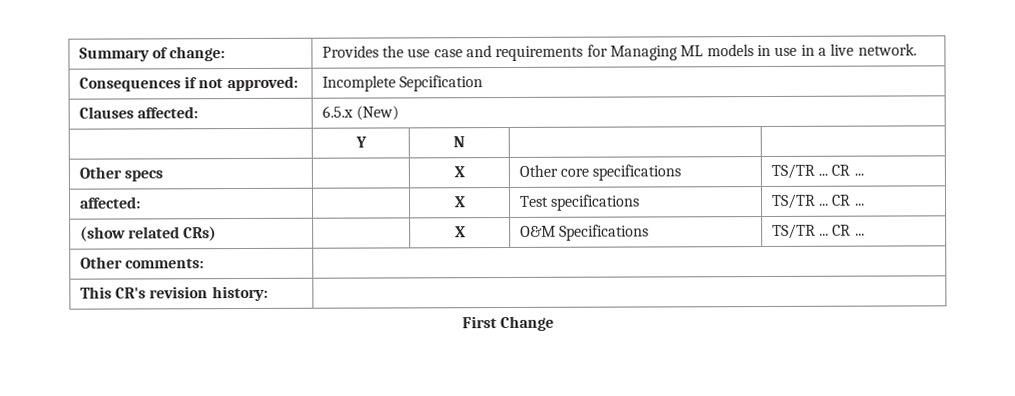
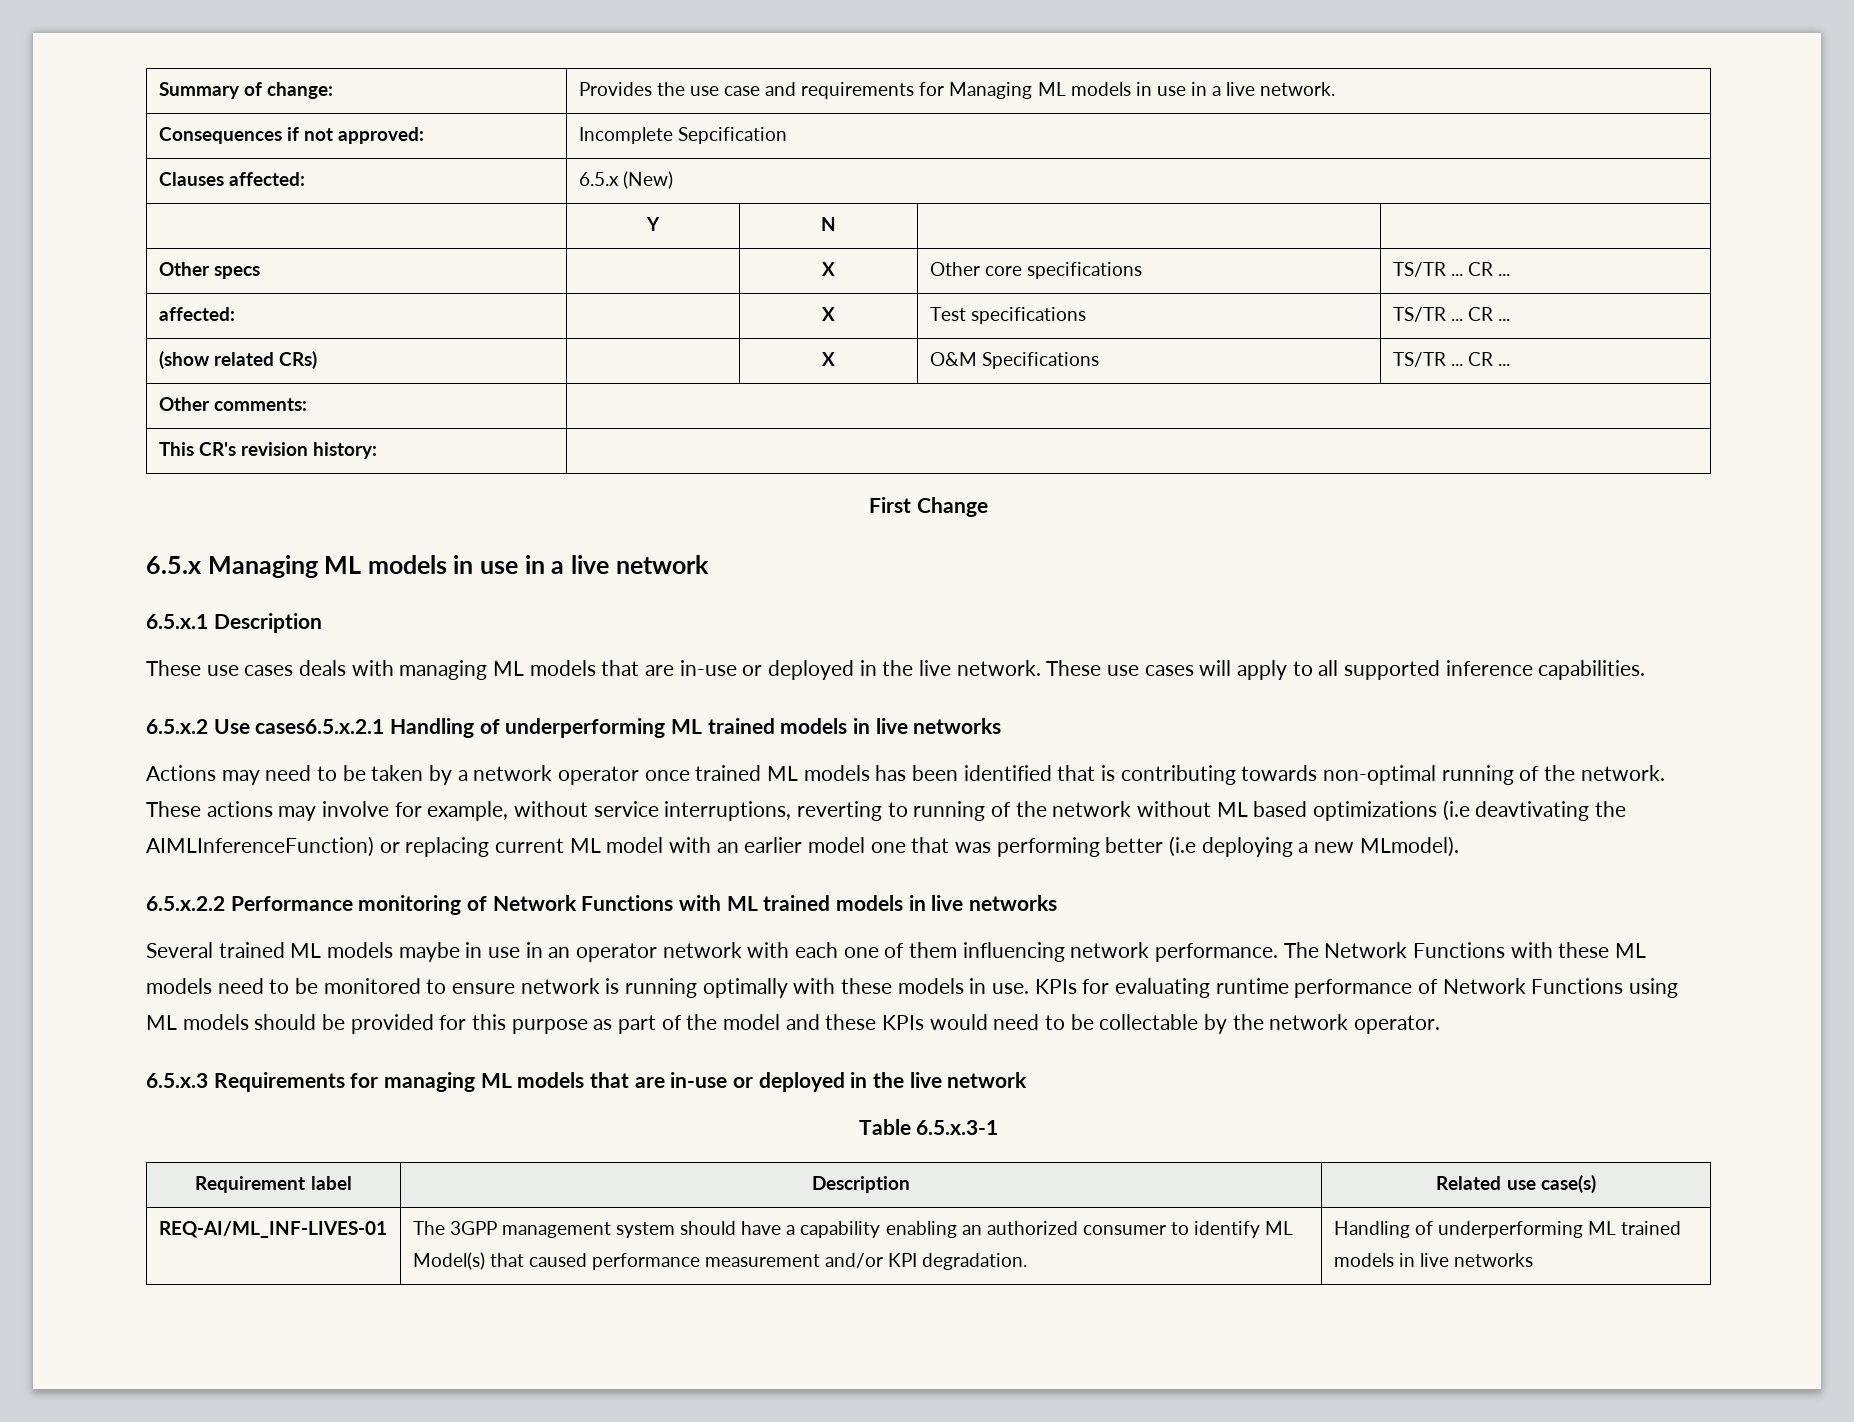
+ 6.5.x Managing ML models in use in a live network
+ 6.5.x.1 Description
+ These use cases deals with managing ML models that are in-use or deployed in the live network. These use cases will apply to all supported inference capabilities.
+ 6.5.x.2 Use cases6.5.x.2.1 Handling of underperforming ML trained models in live networks
+ Actions may need to be taken by a network operator once trained ML models has been identified that is contributing towards non-optimal running of the network. These actions may involve for example, without service interruptions, reverting to running of the network without ML based optimizations (i.e deavtivating the AIMLInferenceFunction) or replacing current ML model with an earlier model one that was performing better (i.e deploying a new MLmodel).
+ 6.5.x.2.2 Performance monitoring of Network Functions with ML trained models in live networks
+ Several trained ML models maybe in use in an operator network with each one of them influencing network performance. The Network Functions with these ML models need to be monitored to ensure network is running optimally with these models in use. KPIs for evaluating runtime performance of Network Functions using ML models should be provided for this purpose as part of the model and these KPIs would need to be collectable by the network operator.
+ 6.5.x.3 Requirements for managing ML models that are in-use or deployed in the live network
+ Table 6.5.x.3-1
+ Requirement label | Description | Related use case(s)
+ REQ-AI/ML_INF-LIVES-01 | The 3GPP management system should have a capability enabling an authorized consumer to identify ML Model(s) that caused performance measurement and/or KPI degradation. | Handling of underperforming ML trained models in live networks

